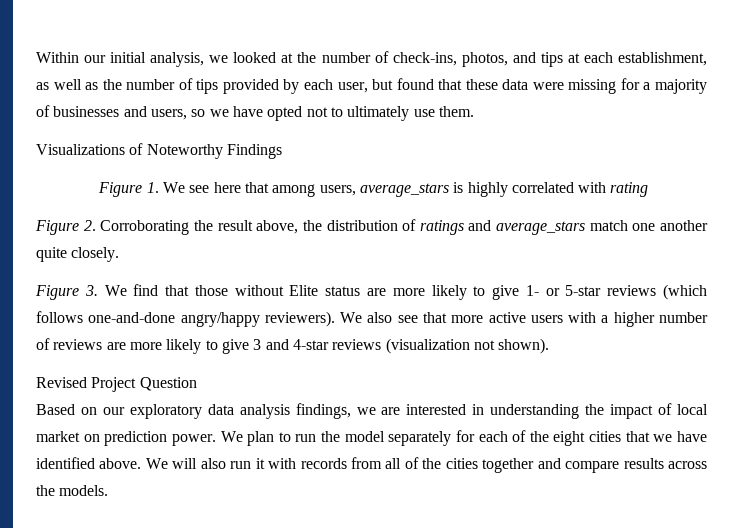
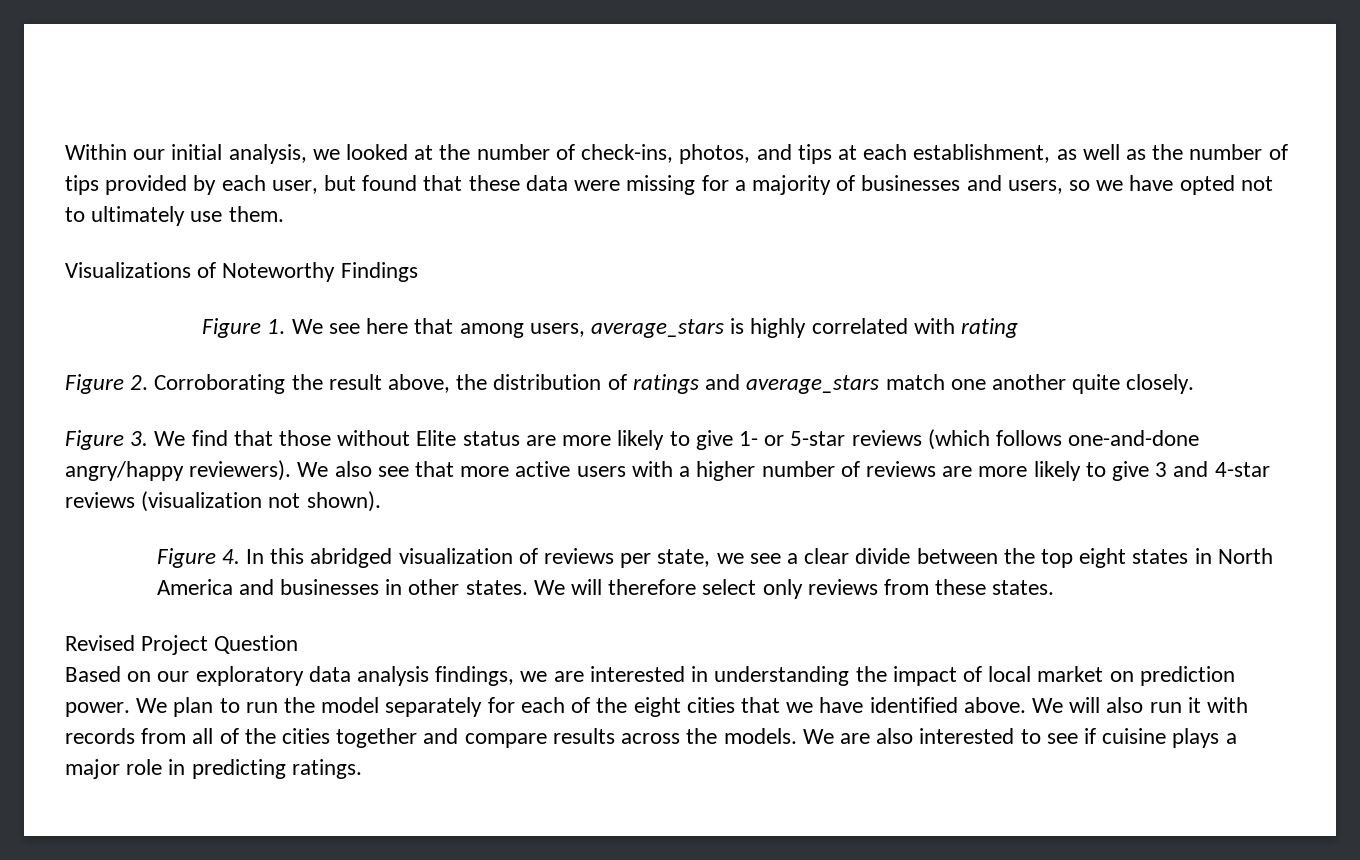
+ Figure 4. In this abridged visualization of reviews per state, we see a clear divide between the top eight states in North America and businesses in other states. We will therefore select only reviews from these states.
+ We are also interested to see if cuisine plays a major role in predicting ratings.

